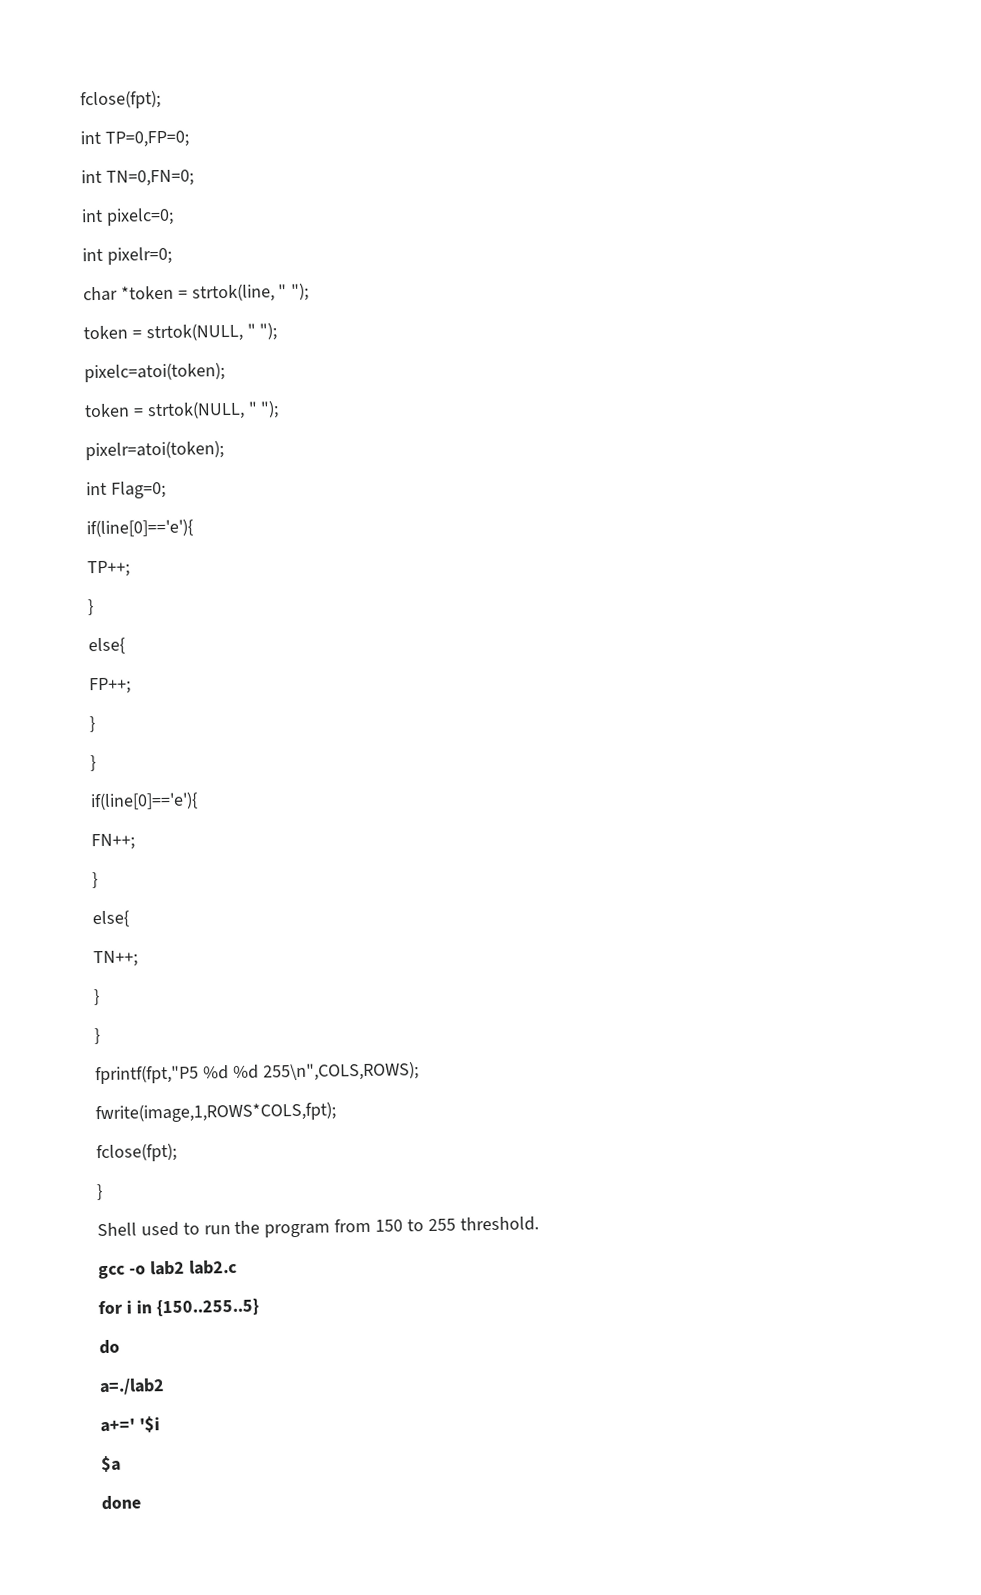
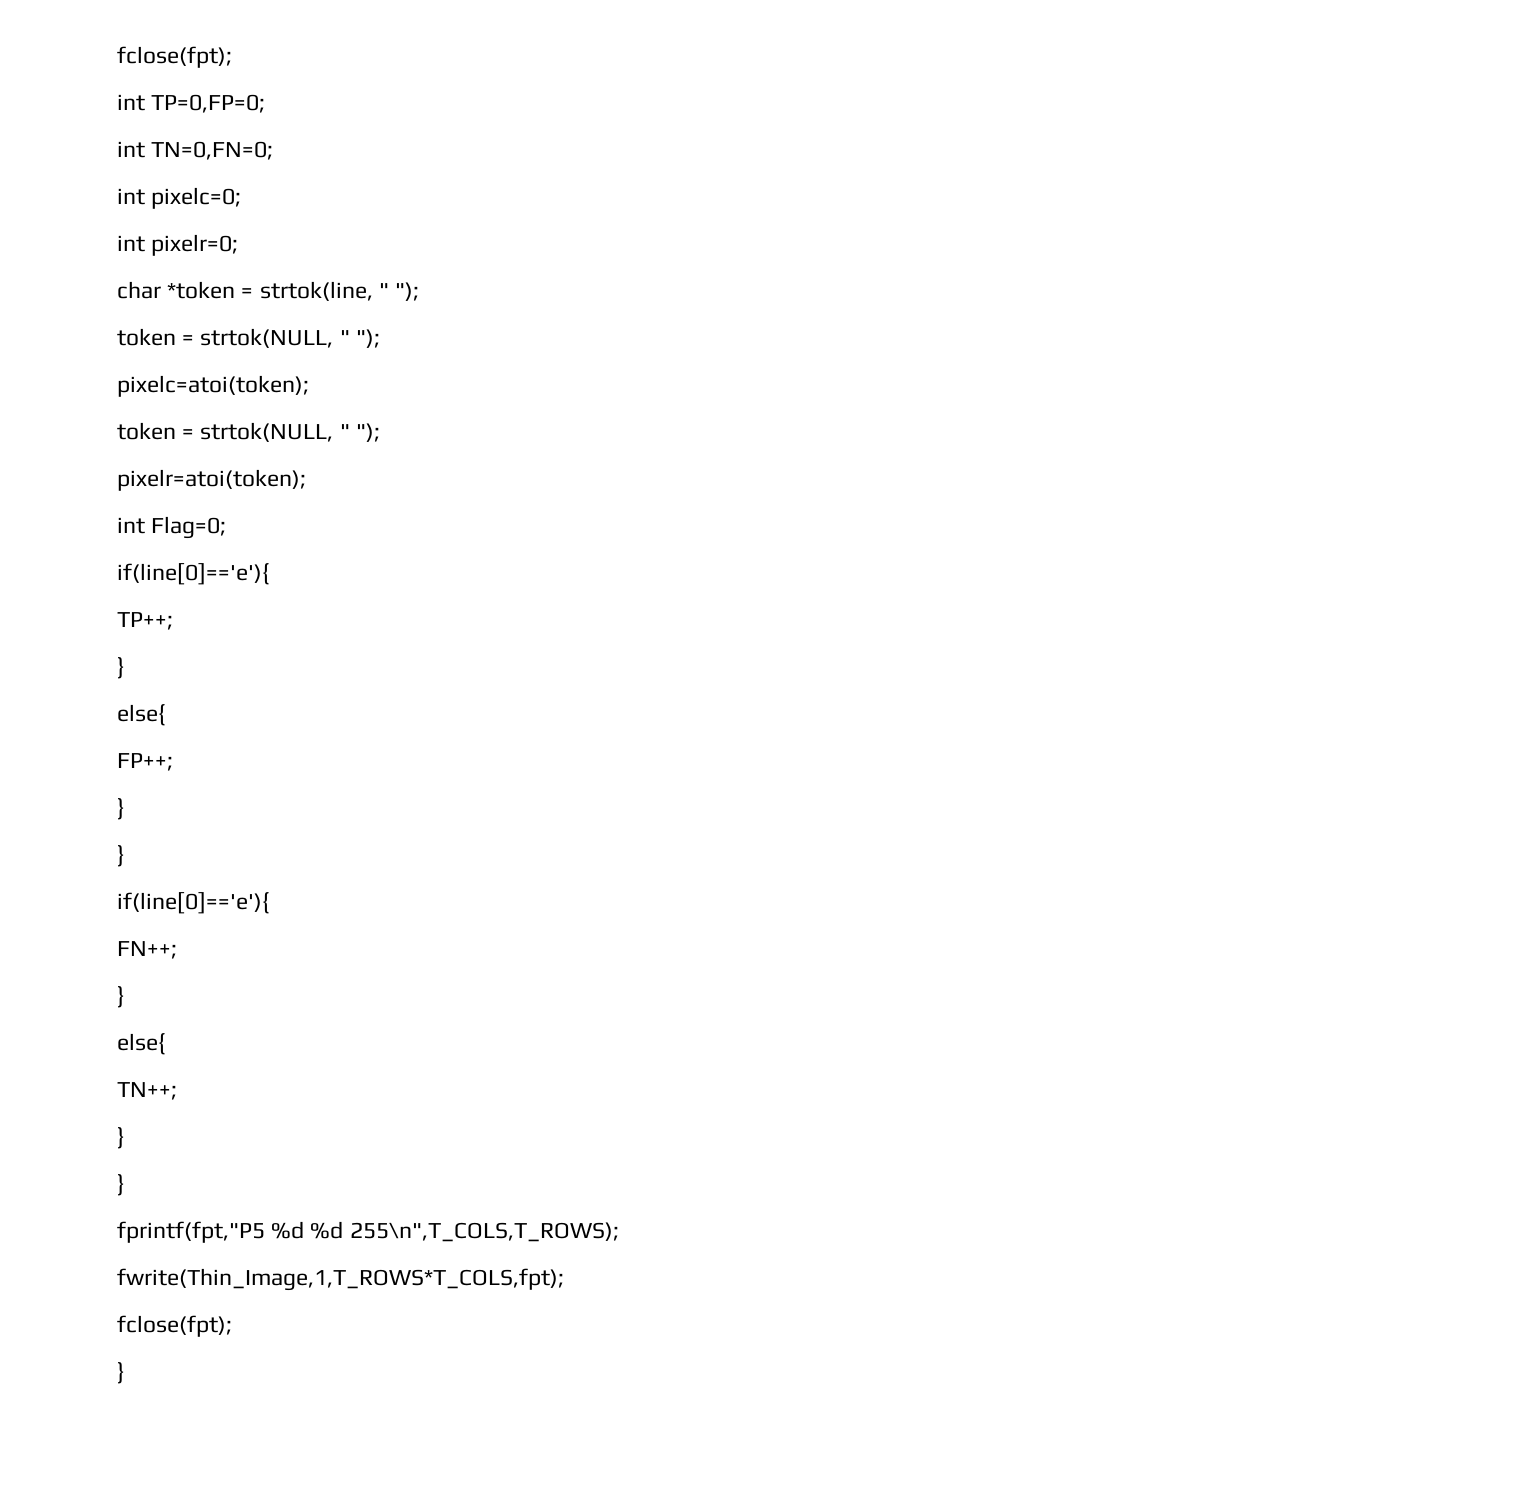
- fprintf(fpt,"P5 %d %d 255\n",COLS,ROWS);
- fwrite(image,1,ROWS*COLS,fpt);
+ fprintf(fpt,"P5 %d %d 255\n",T_COLS,T_ROWS);
+ fwrite(Thin_Image,1,T_ROWS*T_COLS,fpt);
- Shell used to run the program from 150 to 255 threshold.
- gcc -o lab2 lab2.c
- for i in {150..255..5}
- do
- a=./lab2
- a+=' '$i
- $a
- done

